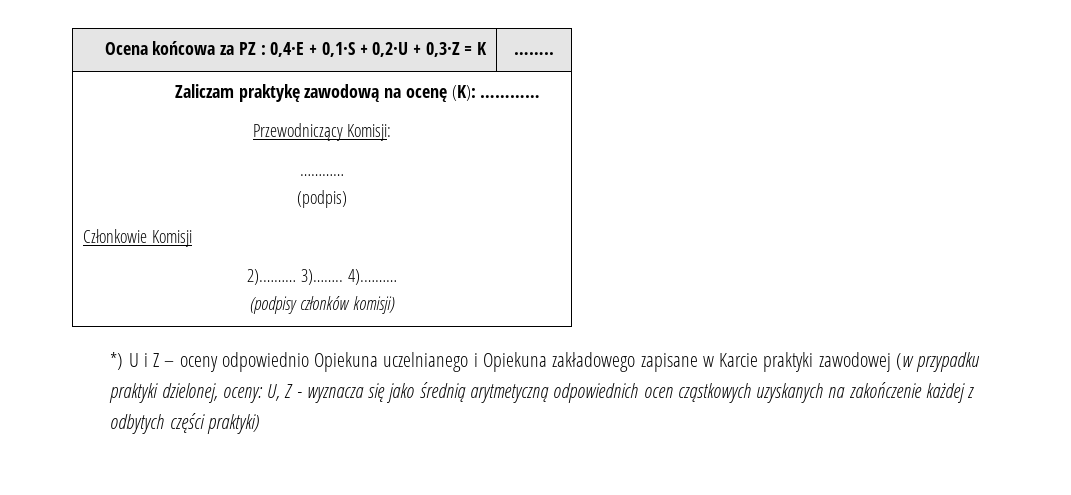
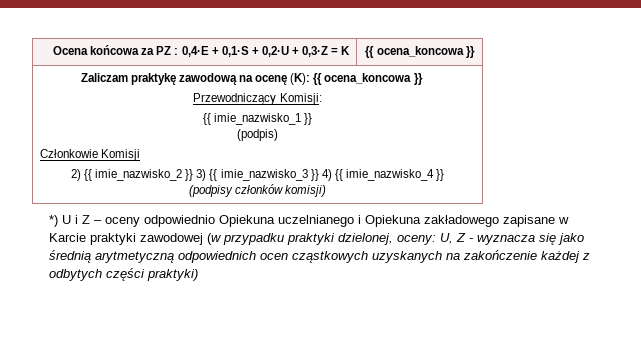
- Ocena końcowa za PZ : 0,4·E + 0,1·S + 0,2·U + 0,3·Z = K | ……..
+ Ocena końcowa za PZ : 0,4·E + 0,1·S + 0,2·U + 0,3·Z = K | {{ ocena_koncowa }}
- Zaliczam praktykę zawodową na ocenę (K): …………
+ Zaliczam praktykę zawodową na ocenę (K): {{ ocena_koncowa }}
  Przewodniczący Komisji:
- …………
+ {{ imie_nazwisko_1 }}
  (podpis)
  Członkowie Komisji
- 2).……… 3)…….. 4).………
+ 2) {{ imie_nazwisko_2 }} 3) {{ imie_nazwisko_3 }} 4) {{ imie_nazwisko_4 }}

